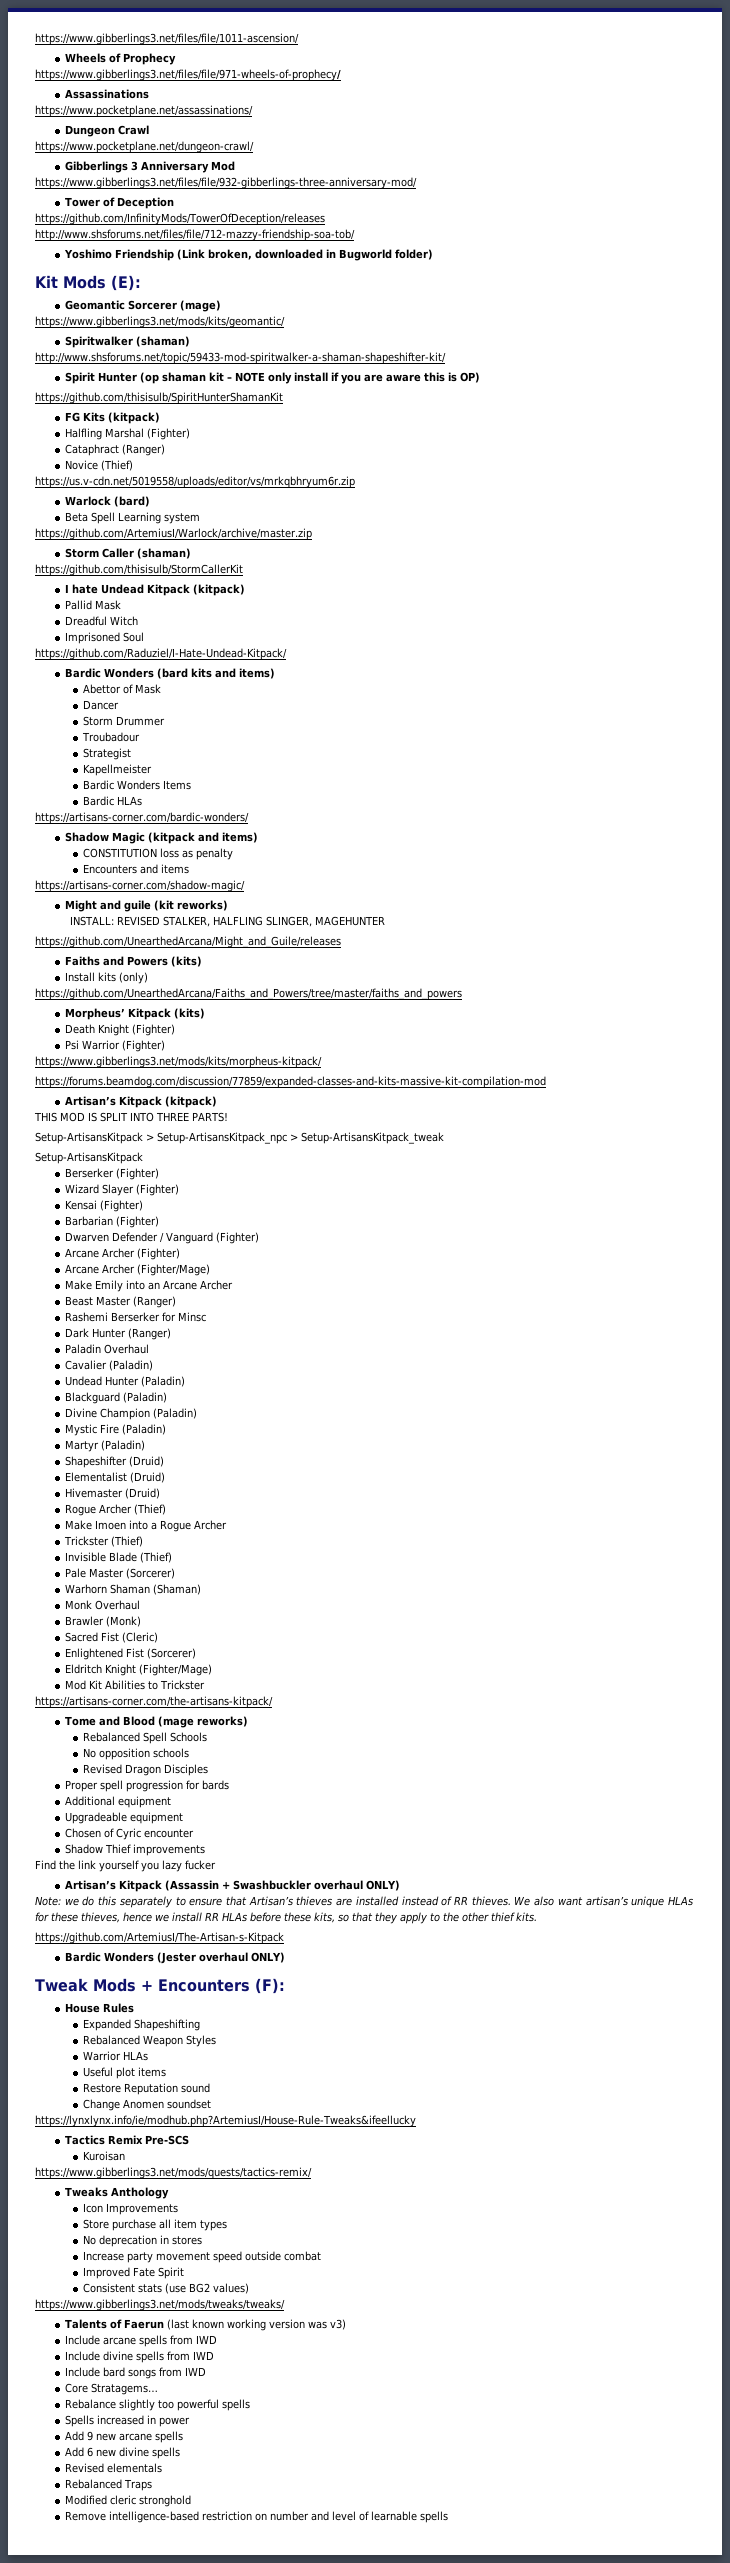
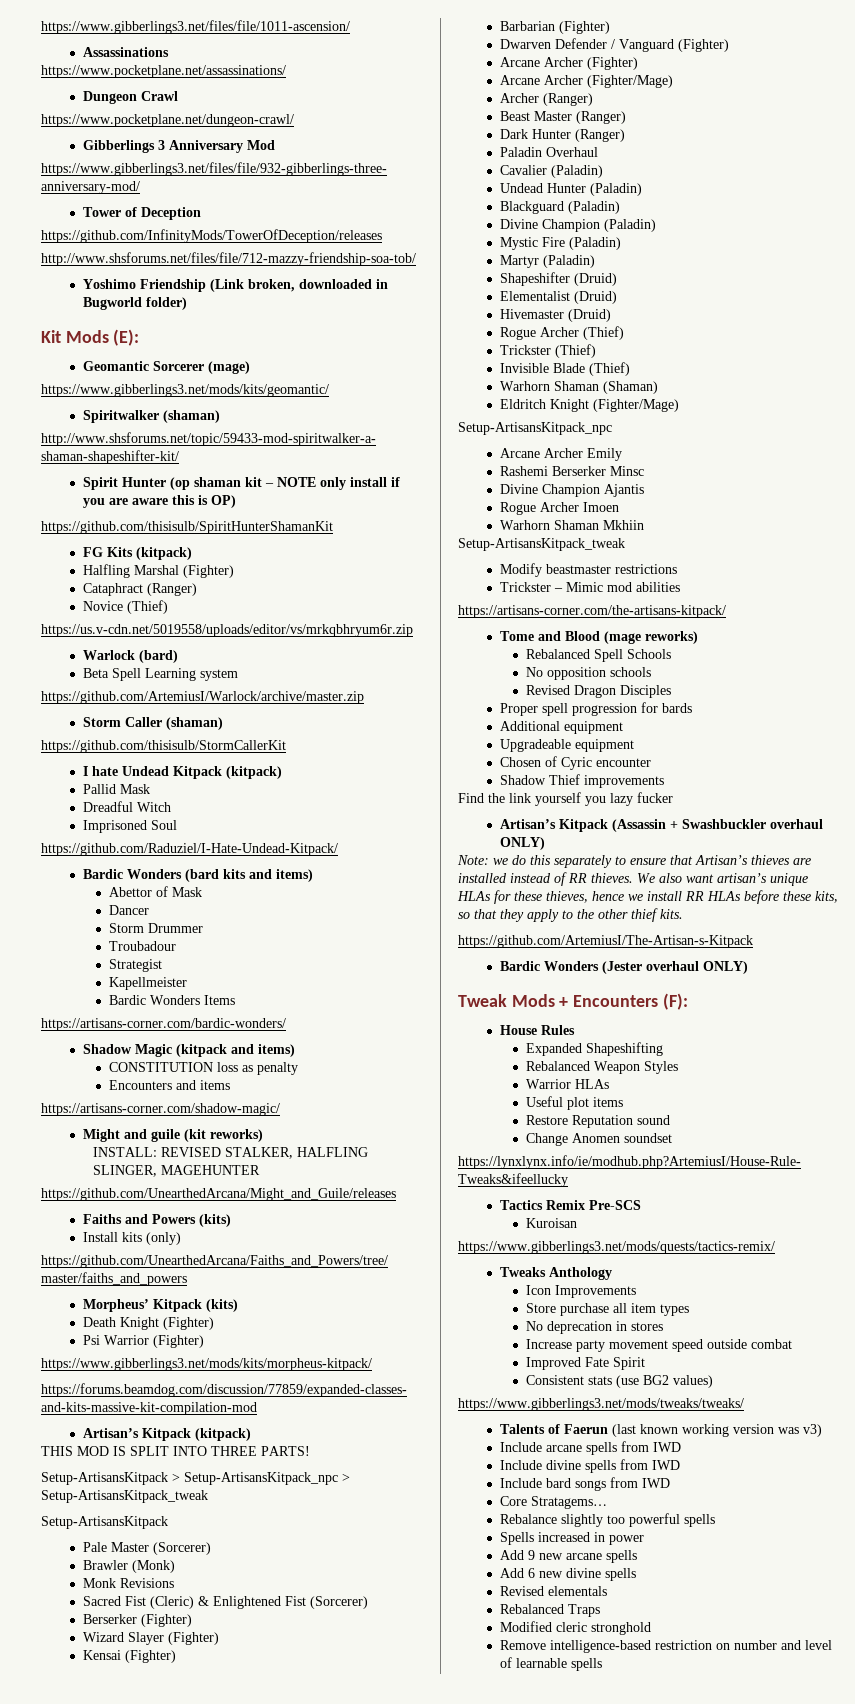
- Wheels of Prophecy
- https://www.gibberlings3.net/files/file/971-wheels-of-prophecy/
- Bardic HLAs
+ Pale Master (Sorcerer)
+ Brawler (Monk)
+ Monk Revisions
+ Sacred Fist (Cleric) & Enlightened Fist (Sorcerer)
- Make Emily into an Arcane Archer
+ Archer (Ranger)
- Rashemi Berserker for Minsc
- Make Imoen into a Rogue Archer
- Pale Master (Sorcerer)
- Monk Overhaul
- Brawler (Monk)
- Sacred Fist (Cleric)
- Enlightened Fist (Sorcerer)
  Eldritch Knight (Fighter/Mage)
- Mod Kit Abilities to Trickster
+ Setup-ArtisansKitpack_npc
+ Arcane Archer Emily
+ Rashemi Berserker Minsc
+ Divine Champion Ajantis
+ Rogue Archer Imoen
+ Warhorn Shaman Mkhiin
+ Setup-ArtisansKitpack_tweak
+ Modify beastmaster restrictions
+ Trickster – Mimic mod abilities

